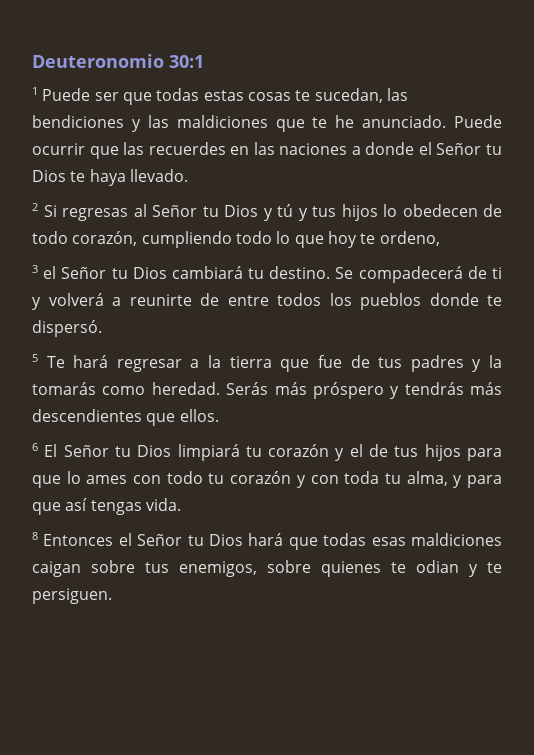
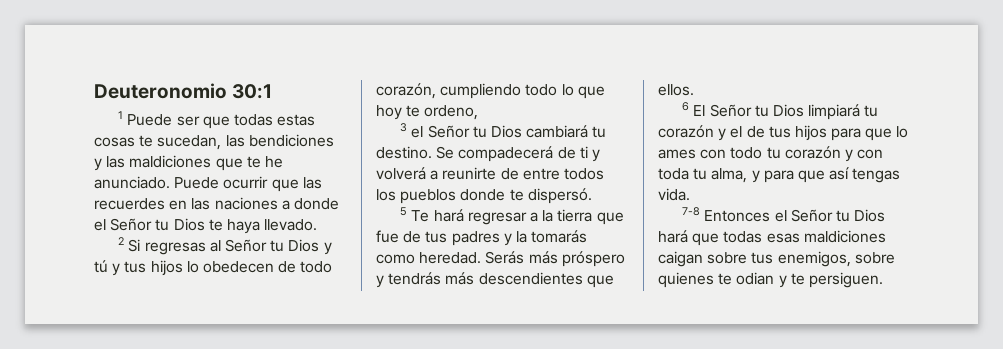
- 8 Entonces el Señor tu Dios hará que todas esas maldiciones caigan sobre tus enemigos, sobre quienes te odian y te persiguen.
+ 7-8 Entonces el Señor tu Dios hará que todas esas maldiciones caigan sobre tus enemigos, sobre quienes te odian y te persiguen.

